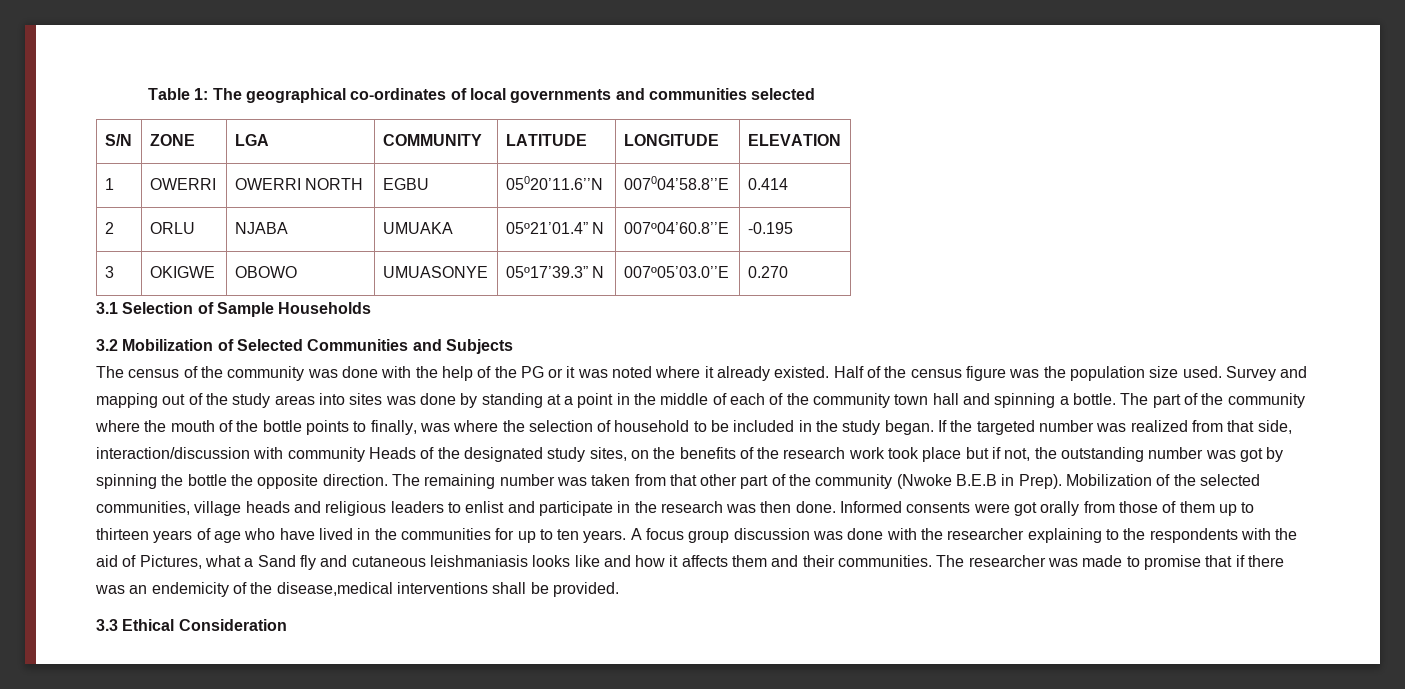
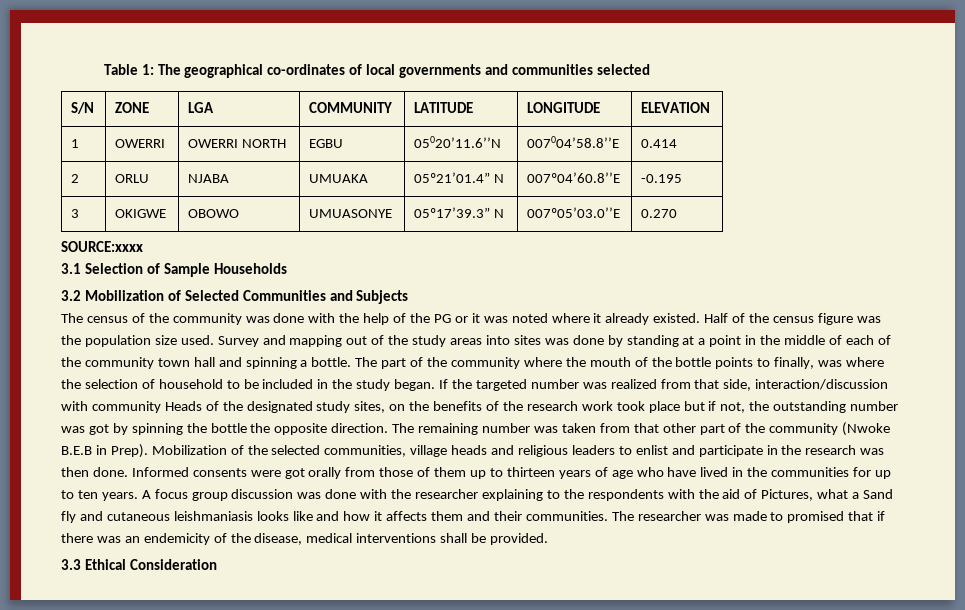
+ SOURCE:xxxx
- The researcher was made to promise that if there was an endemicity of the disease,medical interventions shall be provided.
+ The researcher was made to promised that if there was an endemicity of the disease, medical interventions shall be provided.

